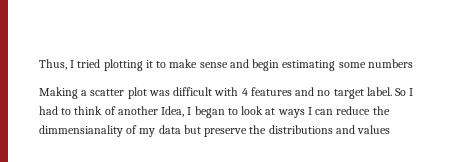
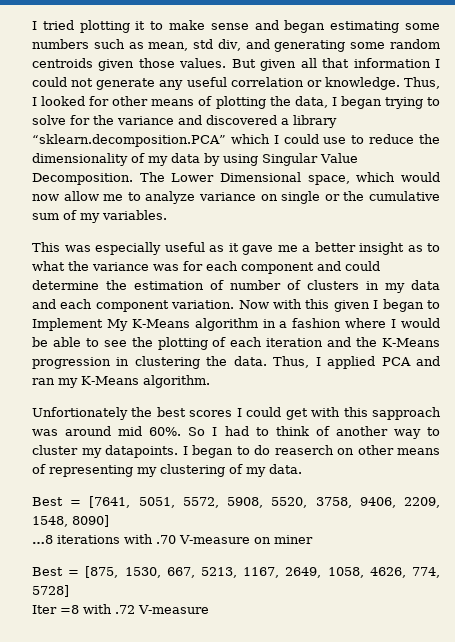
- Thus, I tried plotting it to make sense and begin estimating some numbers
- Making a scatter plot was difficult with 4 features and no target label.
+ I tried plotting it to make sense and began estimating some numbers such as mean, std div, and generating some random centroids given those values. But given all that information I could not generate any useful correlation or knowledge. Thus, I looked for other means of plotting the data, I began trying to solve for the variance and discovered a library “sklearn.decomposition.PCA” which I could use to reduce the dimensionality of my data by using Singular Value Decomposition. The Lower Dimensional space, which would now allow me to analyze variance on single or the cumulative sum of my variables.
+ This was especially useful as it gave me a better insight as to what the variance was for each component and could determine the estimation of number of clusters in my data and each component variation. Now with this given I began to Implement My K-Means algorithm in a fashion where I would be able to see the plotting of each iteration and the K-Means progression in clustering the data. Thus, I applied PCA and ran my K-Means algorithm.
+ Unfortionately the best scores I could get with this sapproach was around mid 60%.
- So I had to think of another Idea, I began to look at ways I can reduce the dimmensianality of my data but preserve the distributions and values
+ So I had to think of another way to cluster my datapoints. I began to do reaserch on other means of representing my clustering of my data.
+ Best = [7641, 5051, 5572, 5908, 5520, 3758, 9406, 2209, 1548, 8090]
+ …8 iterations with .70 V-measure on miner
+ Best = [875, 1530, 667, 5213, 1167, 2649, 1058, 4626, 774, 5728]
+ Iter =8 with .72 V-measure

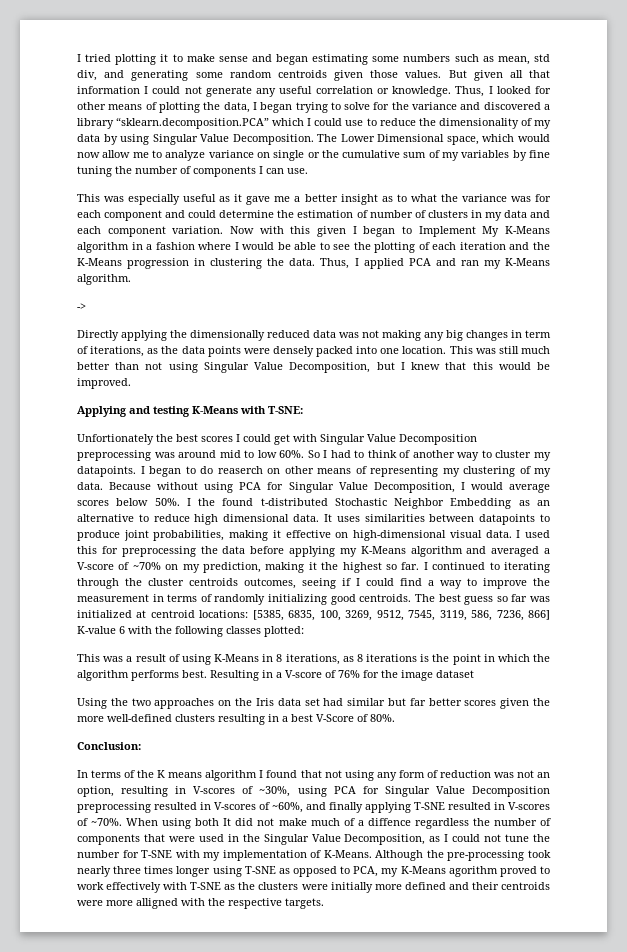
- The Lower Dimensional space, which would now allow me to analyze variance on single or the cumulative sum of my variables.
+ The Lower Dimensional space, which would now allow me to analyze variance on single or the cumulative sum of my variables by fine tuning the number of components I can use.
+ ->
+ Directly applying the dimensionally reduced data was not making any big changes in term of iterations, as the data points were densely packed into one location. This was still much better than not using Singular Value Decomposition, but I knew that this would be improved.
+ Applying and testing K-Means with T-SNE:
- Unfortionately the best scores I could get with this sapproach was around mid 60%.
+ Unfortionately the best scores I could get with Singular Value Decomposition preprocessing was around mid to low 60%.
- I began to do reaserch on other means of representing my clustering of my data.
- Best = [7641, 5051, 5572, 5908, 5520, 3758, 9406, 2209, 1548, 8090]
- …8 iterations with .70 V-measure on miner
- Best = [875, 1530, 667, 5213, 1167, 2649, 1058, 4626, 774, 5728]
- Iter =8 with .72 V-measure
+ I began to do reaserch on other means of representing my clustering of my data. Because without using PCA for Singular Value Decomposition, I would average scores below 50%. I the found t-distributed Stochastic Neighbor Embedding as an alternative to reduce high dimensional data. It uses similarities between datapoints to produce joint probabilities, making it effective on high-dimensional visual data. I used this for preprocessing the data before applying my K-Means algorithm and averaged a V-score of ~70% on my prediction, making it the highest so far. I continued to iterating through the cluster centroids outcomes, seeing if I could find a way to improve the measurement in terms of randomly initializing good centroids. The best guess so far was initialized at centroid locations: [5385, 6835, 100, 3269, 9512, 7545, 3119, 586, 7236, 866] K-value 6 with the following classes plotted:
+ This was a result of using K-Means in 8 iterations, as 8 iterations is the point in which the algorithm performs best. Resulting in a V-score of 76% for the image dataset
+ Using the two approaches on the Iris data set had similar but far better scores given the more well-defined clusters resulting in a best V-Score of 80%.
+ Conclusion:
+ In terms of the K means algorithm I found that not using any form of reduction was not an option, resulting in V-scores of ~30%, using PCA for Singular Value Decomposition preprocessing resulted in V-scores of ~60%, and finally applying T-SNE resulted in V-scores of ~70%. When using both It did not make much of a diffence regardless the number of components that were used in the Singular Value Decomposition, as I could not tune the number for T-SNE with my implementation of K-Means. Although the pre-processing took nearly three times longer using T-SNE as opposed to PCA, my K-Means agorithm proved to work effectively with T-SNE as the clusters were initially more defined and their centroids were more alligned with the respective targets.

